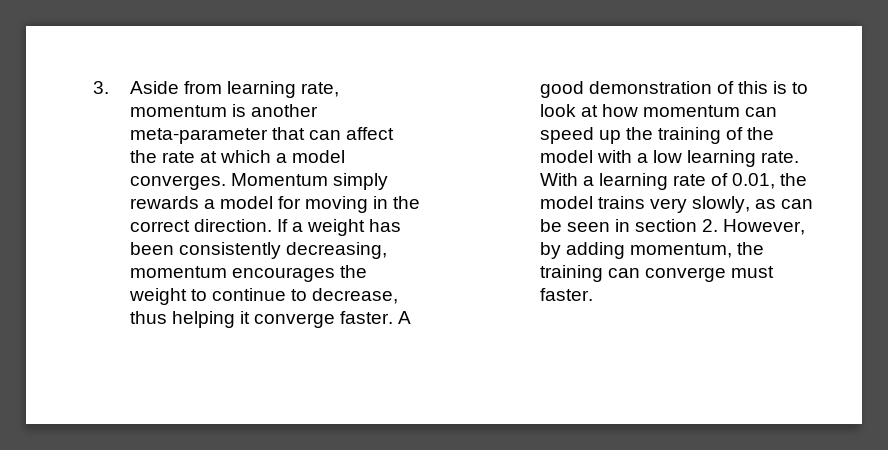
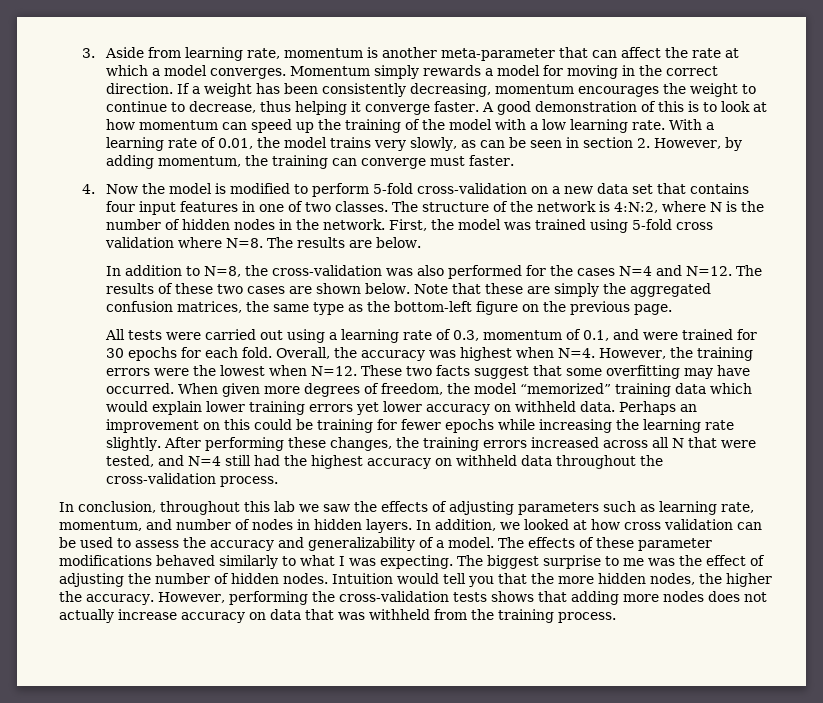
+ 4. Now the model is modified to perform 5-fold cross-validation on a new data set that contains four input features in one of two classes. The structure of the network is 4:N:2, where N is the number of hidden nodes in the network. First, the model was trained using 5-fold cross validation where N=8. The results are below.
+ In addition to N=8, the cross-validation was also performed for the cases N=4 and N=12. The results of these two cases are shown below. Note that these are simply the aggregated confusion matrices, the same type as the bottom-left figure on the previous page.
+ All tests were carried out using a learning rate of 0.3, momentum of 0.1, and were trained for 30 epochs for each fold. Overall, the accuracy was highest when N=4. However, the training errors were the lowest when N=12. These two facts suggest that some overfitting may have occurred. When given more degrees of freedom, the model “memorized” training data which would explain lower training errors yet lower accuracy on withheld data. Perhaps an improvement on this could be training for fewer epochs while increasing the learning rate slightly. After performing these changes, the training errors increased across all N that were tested, and N=4 still had the highest accuracy on withheld data throughout the cross-validation process.
+ In conclusion, throughout this lab we saw the effects of adjusting parameters such as learning rate, momentum, and number of nodes in hidden layers. In addition, we looked at how cross validation can be used to assess the accuracy and generalizability of a model. The effects of these parameter modifications behaved similarly to what I was expecting. The biggest surprise to me was the effect of adjusting the number of hidden nodes. Intuition would tell you that the more hidden nodes, the higher the accuracy. However, performing the cross-validation tests shows that adding more nodes does not actually increase accuracy on data that was withheld from the training process.

